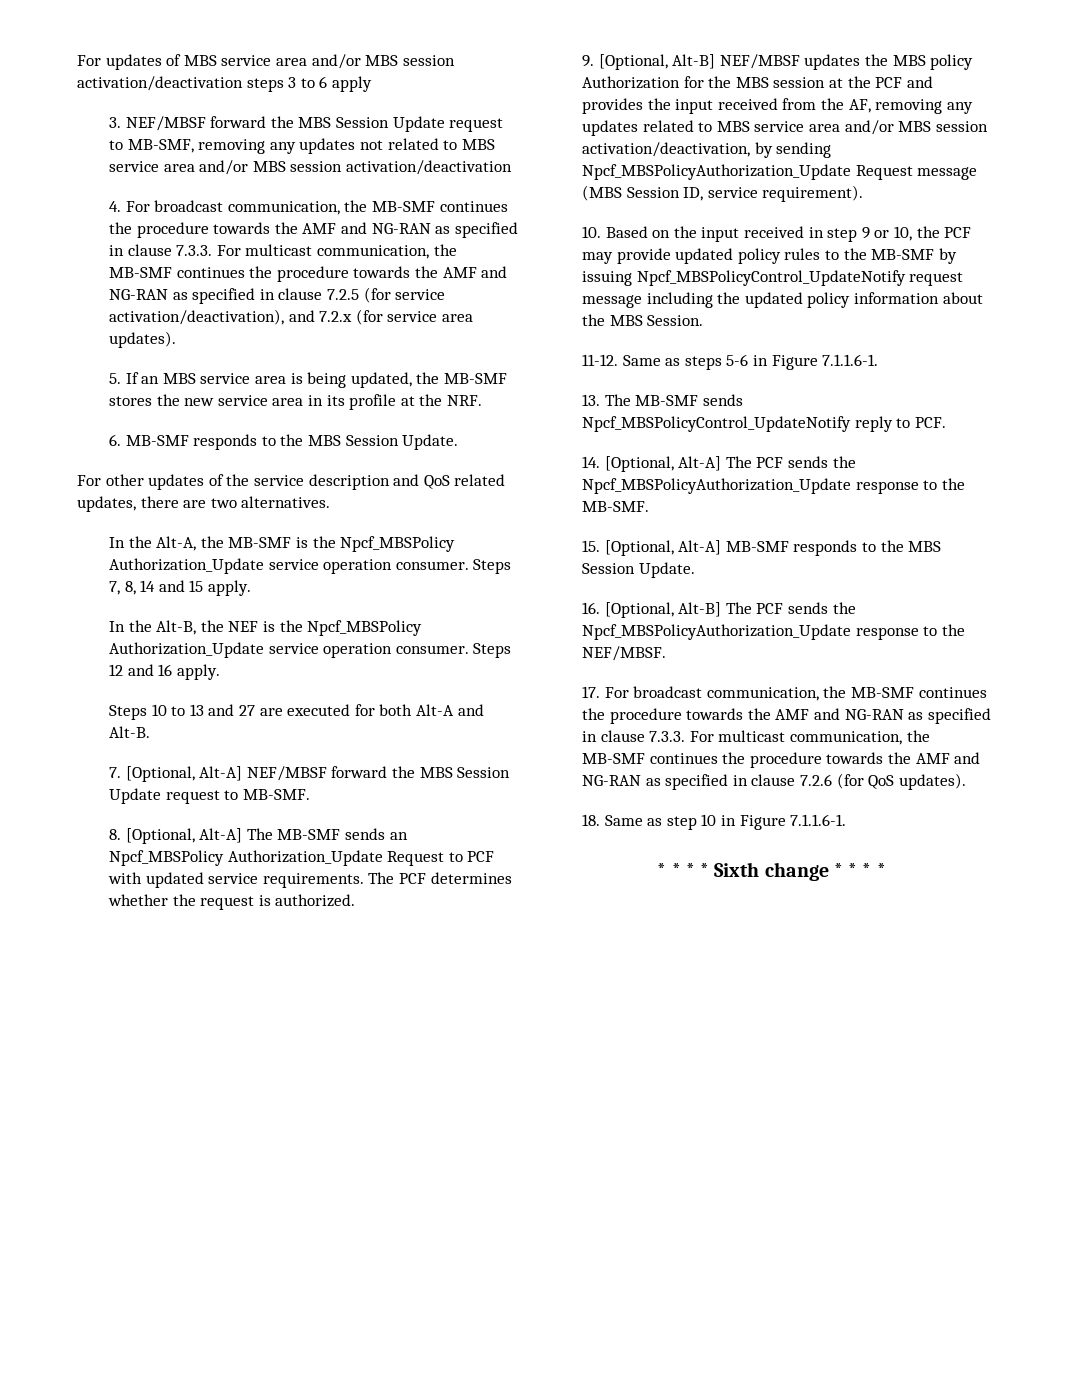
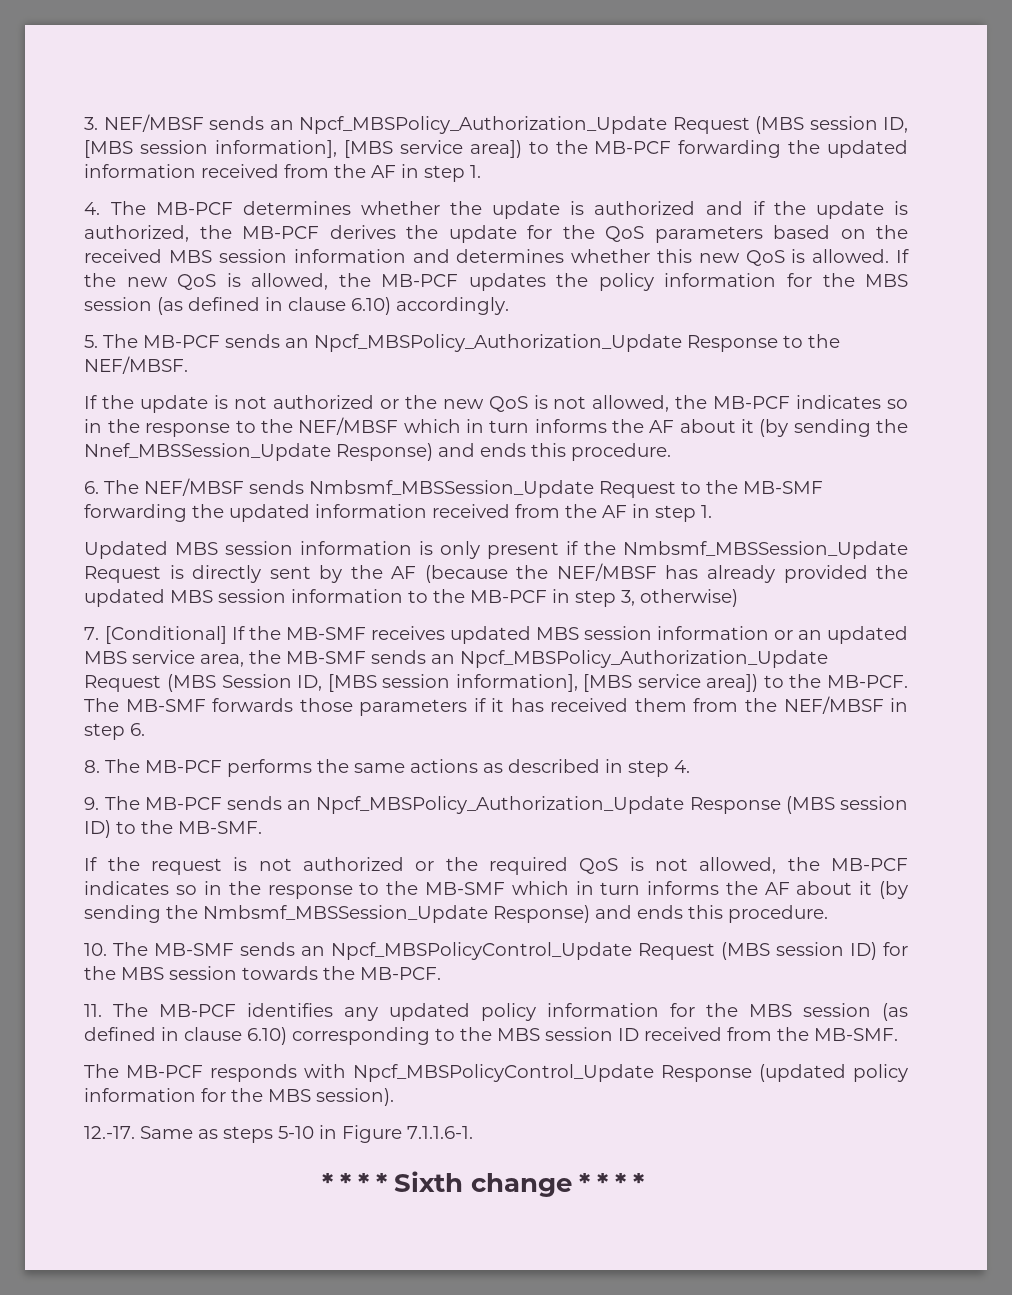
- For updates of MBS service area and/or MBS session activation/deactivation steps 3 to 6 apply
- 3. NEF/MBSF forward the MBS Session Update request to MB-SMF, removing any updates not related to MBS service area and/or MBS session activation/deactivation
- 4. For broadcast communication, the MB-SMF continues the procedure towards the AMF and NG-RAN as specified in clause 7.3.3. For multicast communication, the MB-SMF continues the procedure towards the AMF and NG-RAN as specified in clause 7.2.5 (for service activation/deactivation), and 7.2.x (for service area updates).
- 5. If an MBS service area is being updated, the MB-SMF stores the new service area in its profile at the NRF.
- 6. MB-SMF responds to the MBS Session Update.
- For other updates of the service description and QoS related updates, there are two alternatives.
- In the Alt-A, the MB-SMF is the Npcf_MBSPolicy Authorization_Update service operation consumer. Steps 7, 8, 14 and 15 apply.
- In the Alt-B, the NEF is the Npcf_MBSPolicy Authorization_Update service operation consumer. Steps 12 and 16 apply.
- Steps 10 to 13 and 27 are executed for both Alt-A and Alt-B.
- 7. [Optional, Alt-A] NEF/MBSF forward the MBS Session Update request to MB-SMF.
- 8. [Optional, Alt-A] The MB-SMF sends an Npcf_MBSPolicy Authorization_Update Request to PCF with updated service requirements. The PCF determines whether the request is authorized.
- 9. [Optional, Alt-B] NEF/MBSF updates the MBS policy Authorization for the MBS session at the PCF and provides the input received from the AF, removing any updates related to MBS service area and/or MBS session activation/deactivation, by sending Npcf_MBSPolicyAuthorization_Update Request message (MBS Session ID, service requirement).
- 10. Based on the input received in step 9 or 10, the PCF may provide updated policy rules to the MB-SMF by issuing Npcf_MBSPolicyControl_UpdateNotify request message including the updated policy information about the MBS Session.
- 11-12. Same as steps 5-6 in Figure 7.1.1.6-1.
- 13. The MB-SMF sends Npcf_MBSPolicyControl_UpdateNotify reply to PCF.
- 14. [Optional, Alt-A] The PCF sends the Npcf_MBSPolicyAuthorization_Update response to the MB-SMF.
- 15. [Optional, Alt-A] MB-SMF responds to the MBS Session Update.
- 16. [Optional, Alt-B] The PCF sends the Npcf_MBSPolicyAuthorization_Update response to the NEF/MBSF.
- 17. For broadcast communication, the MB-SMF continues the procedure towards the AMF and NG-RAN as specified in clause 7.3.3. For multicast communication, the MB-SMF continues the procedure towards the AMF and NG-RAN as specified in clause 7.2.6 (for QoS updates).
- 18. Same as step 10 in Figure 7.1.1.6-1.
+ 3. NEF/MBSF sends an Npcf_MBSPolicy_Authorization_Update Request (MBS session ID, [MBS session information], [MBS service area]) to the MB-PCF forwarding the updated information received from the AF in step 1.
+ 4. The MB-PCF determines whether the update is authorized and if the update is authorized, the MB-PCF derives the update for the QoS parameters based on the received MBS session information and determines whether this new QoS is allowed. If the new QoS is allowed, the MB-PCF updates the policy information for the MBS session (as defined in clause 6.10) accordingly.
+ 5. The MB-PCF sends an Npcf_MBSPolicy_Authorization_Update Response to the NEF/MBSF.
+ If the update is not authorized or the new QoS is not allowed, the MB-PCF indicates so in the response to the NEF/MBSF which in turn informs the AF about it (by sending the Nnef_MBSSession_Update Response) and ends this procedure.
+ 6. The NEF/MBSF sends Nmbsmf_MBSSession_Update Request to the MB-SMF forwarding the updated information received from the AF in step 1.
+ Updated MBS session information is only present if the Nmbsmf_MBSSession_Update Request is directly sent by the AF (because the NEF/MBSF has already provided the updated MBS session information to the MB-PCF in step 3, otherwise)
+ 7. [Conditional] If the MB-SMF receives updated MBS session information or an updated MBS service area, the MB-SMF sends an Npcf_MBSPolicy_Authorization_Update Request (MBS Session ID, [MBS session information], [MBS service area]) to the MB-PCF. The MB-SMF forwards those parameters if it has received them from the NEF/MBSF in step 6.
+ 8. The MB-PCF performs the same actions as described in step 4.
+ 9. The MB-PCF sends an Npcf_MBSPolicy_Authorization_Update Response (MBS session ID) to the MB-SMF.
+ If the request is not authorized or the required QoS is not allowed, the MB-PCF indicates so in the response to the MB-SMF which in turn informs the AF about it (by sending the Nmbsmf_MBSSession_Update Response) and ends this procedure.
+ 10. The MB-SMF sends an Npcf_MBSPolicyControl_Update Request (MBS session ID) for the MBS session towards the MB-PCF.
+ 11. The MB-PCF identifies any updated policy information for the MBS session (as defined in clause 6.10) corresponding to the MBS session ID received from the MB-SMF.
+ The MB-PCF responds with Npcf_MBSPolicyControl_Update Response (updated policy information for the MBS session).
+ 12.-17. Same as steps 5-10 in Figure 7.1.1.6-1.

